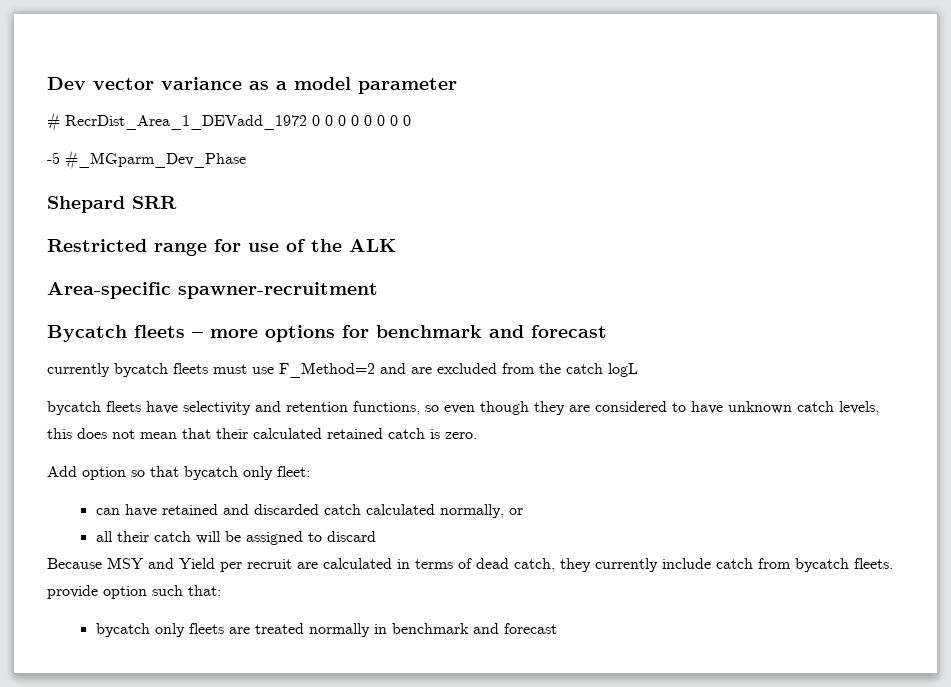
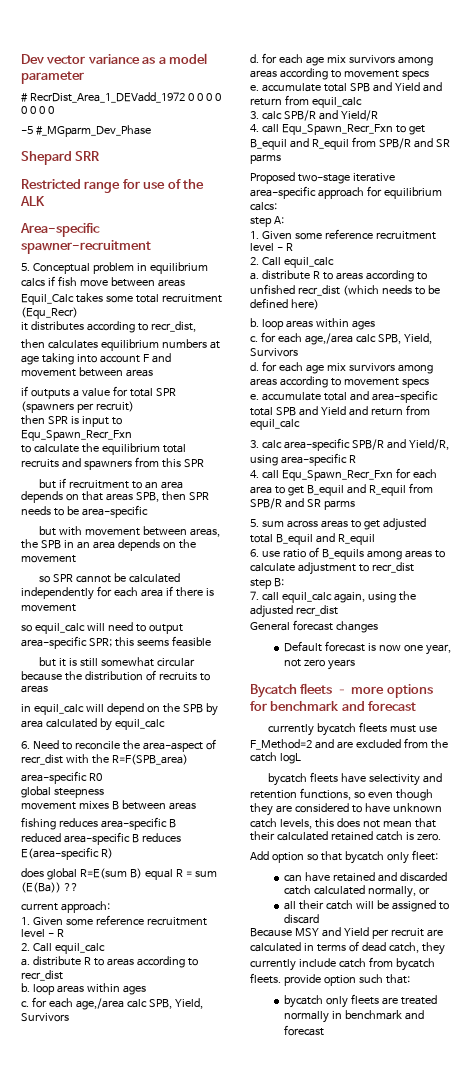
+ 5. Conceptual problem in equilibrium calcs if fish move between areas
+ Equil_Calc takes some total recruitment (Equ_Recr)
+ it distributes according to recr_dist,
+ then calculates equilibrium numbers at age taking into account F and movement between areas
+ if outputs a value for total SPR (spawners per recruit)
+ then SPR is input to Equ_Spawn_Recr_Fxn
+ to calculate the equilibrium total recruits and spawners from this SPR
+ but if recruitment to an area depends on that areas SPB, then SPR needs to be area-specific
+ but with movement between areas, the SPB in an area depends on the movement
+ so SPR cannot be calculated independently for each area if there is movement
+ so equil_calc will need to output area-specific SPR; this seems feasible
+ but it is still somewhat circular because the distribution of recruits to areas
+ in equil_calc will depend on the SPB by area calculated by equil_calc
+ 6. Need to reconcile the area-aspect of recr_dist with the R=F(SPB_area)
+ area-specific R0
+ global steepness
+ movement mixes B between areas
+ fishing reduces area-specific B
+ reduced area-specific B reduces E(area-specific R)
+ does global R=E(sum B) equal R = sum (E(Ba)) ??
+ current approach:
+ 1. Given some reference recruitment level - R
+ 2. Call equil_calc
+ a. distribute R to areas according to recr_dist
+ b. loop areas within ages
+ c. for each age,/area calc SPB, Yield, Survivors
+ d. for each age mix survivors among areas according to movement specs
+ e. accumulate total SPB and Yield and return from equil_calc
+ 3. calc SPB/R and Yield/R
+ 4. call Equ_Spawn_Recr_Fxn to get B_equil and R_equil from SPB/R and SR parms
+ Proposed two-stage iterative area-specific approach for equilibrium calcs:
+ step A:
+ 1. Given some reference recruitment level - R
+ 2. Call equil_calc
+ a. distribute R to areas according to unfished recr_dist (which needs to be defined here)
+ b. loop areas within ages
+ c. for each age,/area calc SPB, Yield, Survivors
+ d. for each age mix survivors among areas according to movement specs
+ e. accumulate total and area-specific total SPB and Yield and return from equil_calc
+ 3. calc area-specific SPB/R and Yield/R, using area-specific R
+ 4. call Equ_Spawn_Recr_Fxn for each area to get B_equil and R_equil from SPB/R and SR parms
+ 5. sum across areas to get adjusted total B_equil and R_equil
+ 6. use ratio of B_equils among areas to calculate adjustment to recr_dist
+ step B:
+ 7. call equil_calc again, using the adjusted recr_dist
+ General forecast changes
+ Default forecast is now one year, not zero years

